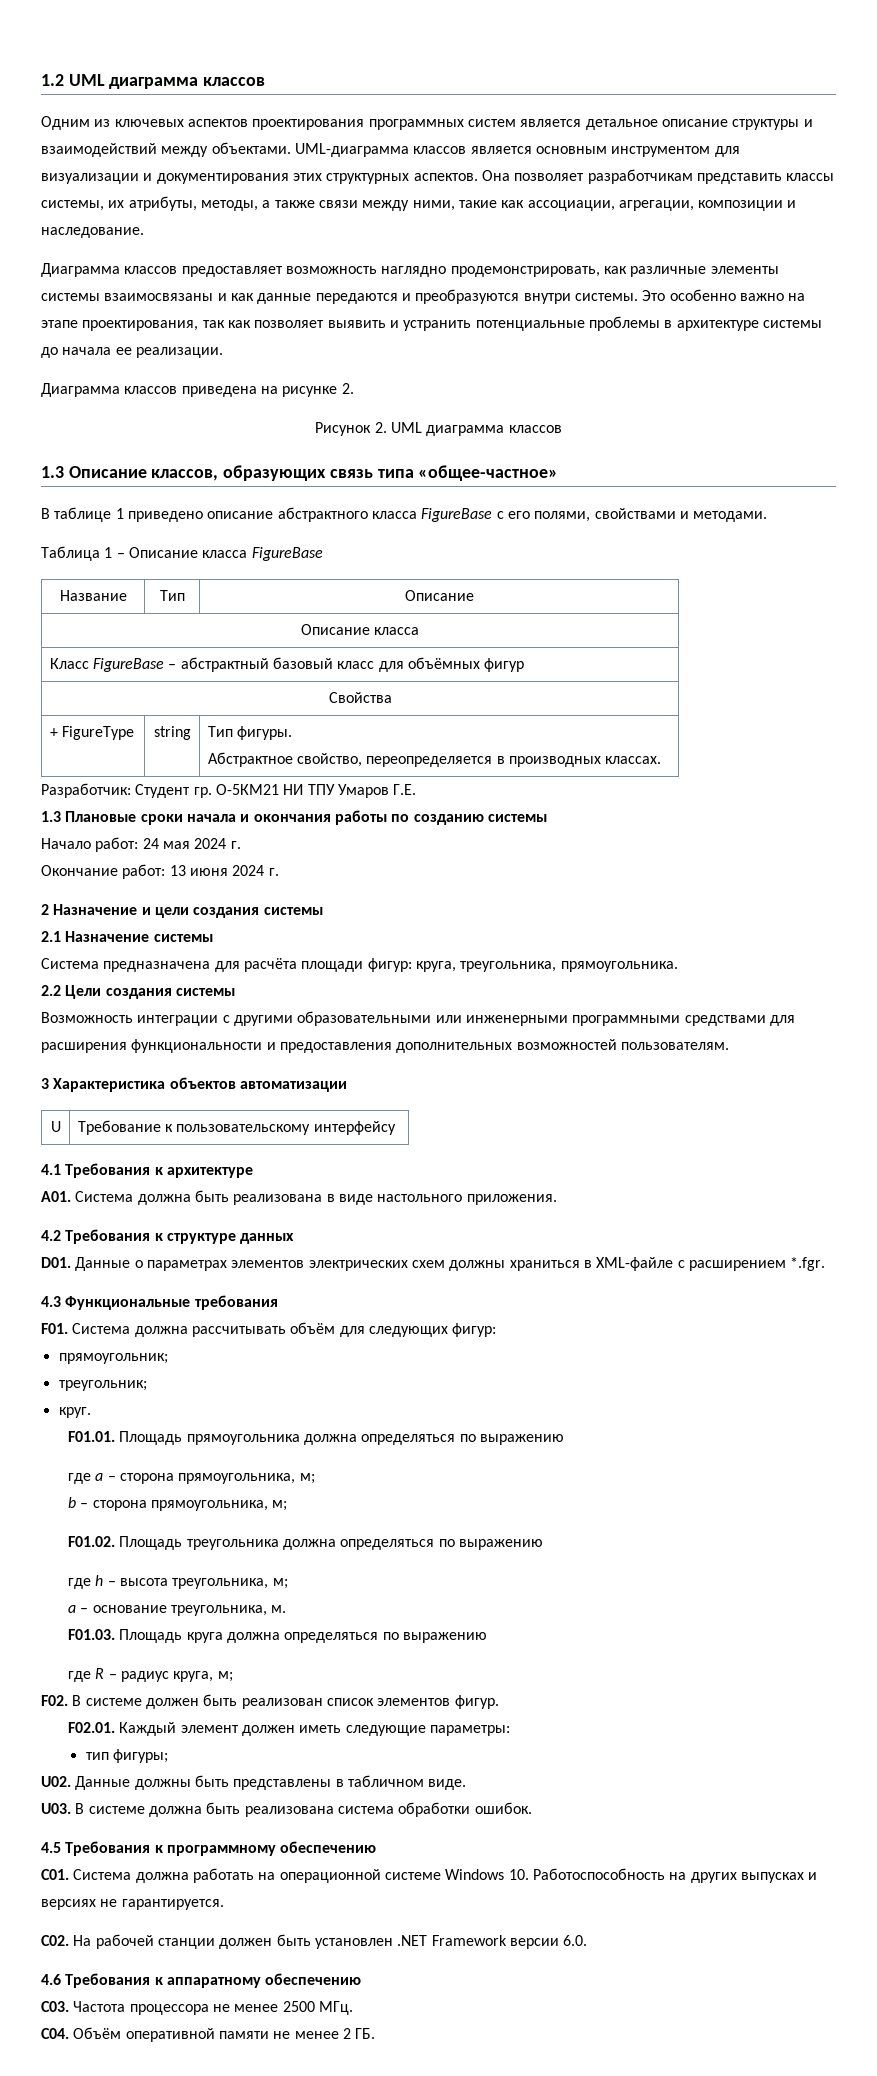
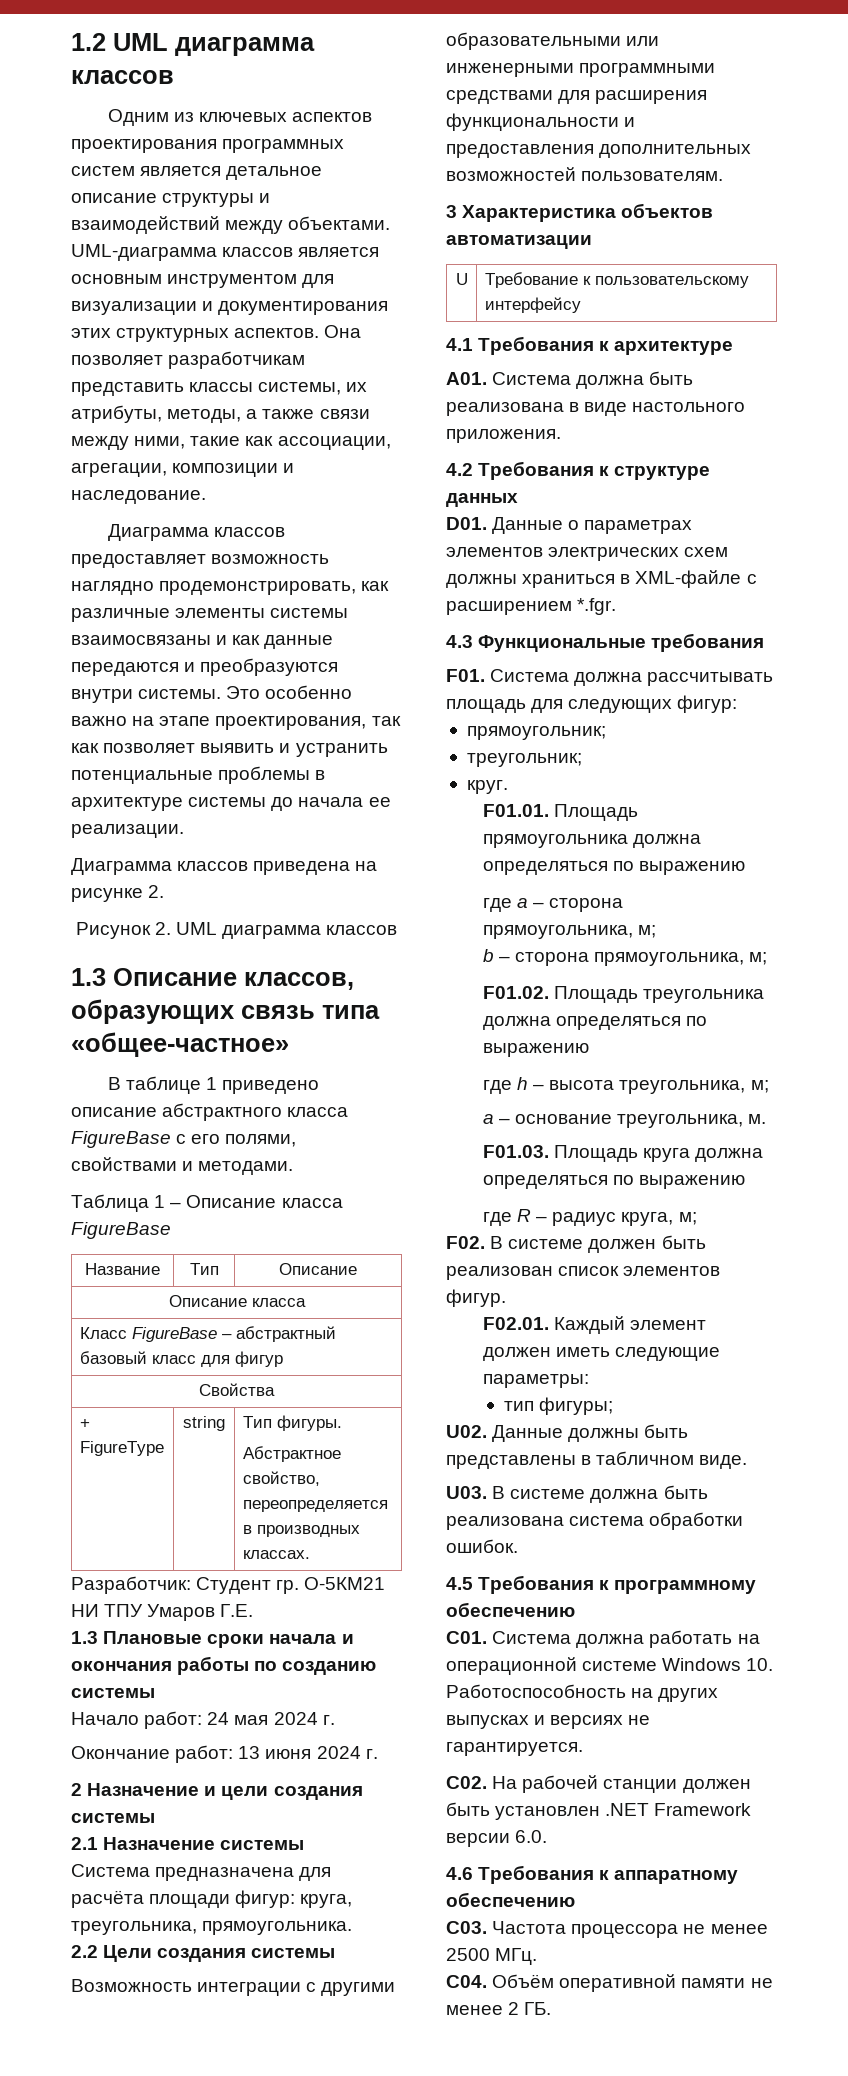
- Класс FigureBase – абстрактный базовый класс для объёмных фигур
+ Класс FigureBase – абстрактный базовый класс для фигур
- F01. Система должна рассчитывать объём для следующих фигур:
+ F01. Система должна рассчитывать площадь для следующих фигур:

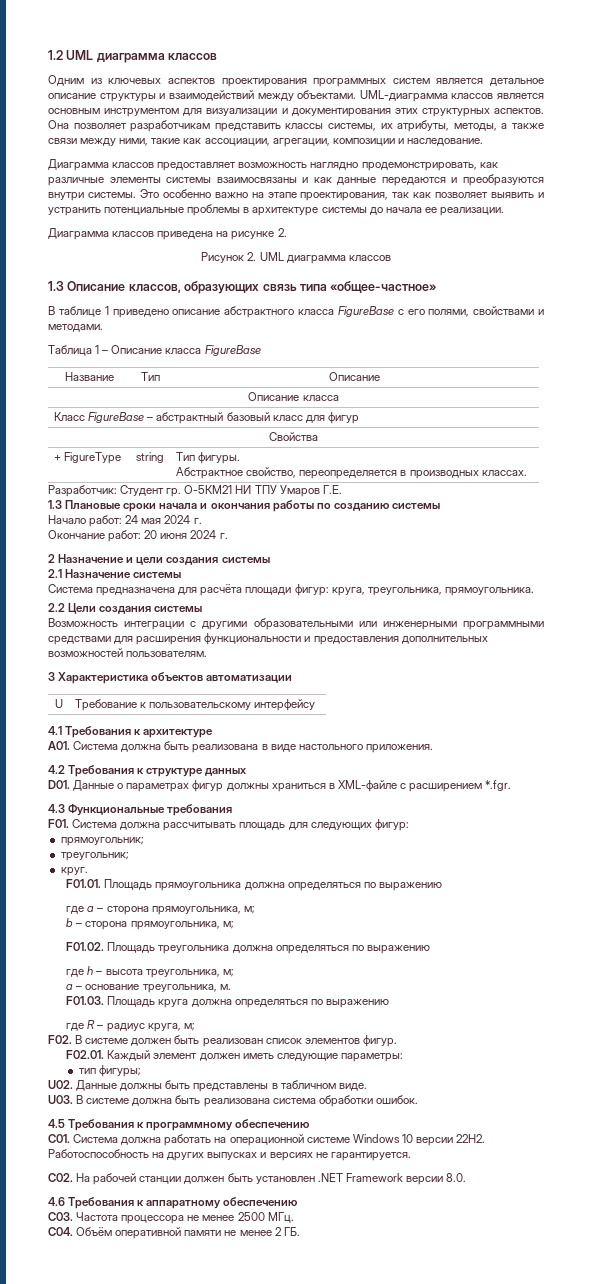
- Окончание работ: 13 июня 2024 г.
+ Окончание работ: 20 июня 2024 г.
- D01. Данные о параметрах элементов электрических схем должны храниться в XML-файле с расширением *.fgr.
+ D01. Данные о параметрах фигур должны храниться в XML-файле с расширением *.fgr.
- C01. Система должна работать на операционной системе Windows 10. Работоспособность на других выпусках и версиях не гарантируется.
+ C01. Система должна работать на операционной системе Windows 10 версии 22H2. Работоспособность на других выпусках и версиях не гарантируется.
- C02. На рабочей станции должен быть установлен .NET Framework версии 6.0.
+ C02. На рабочей станции должен быть установлен .NET Framework версии 8.0.

